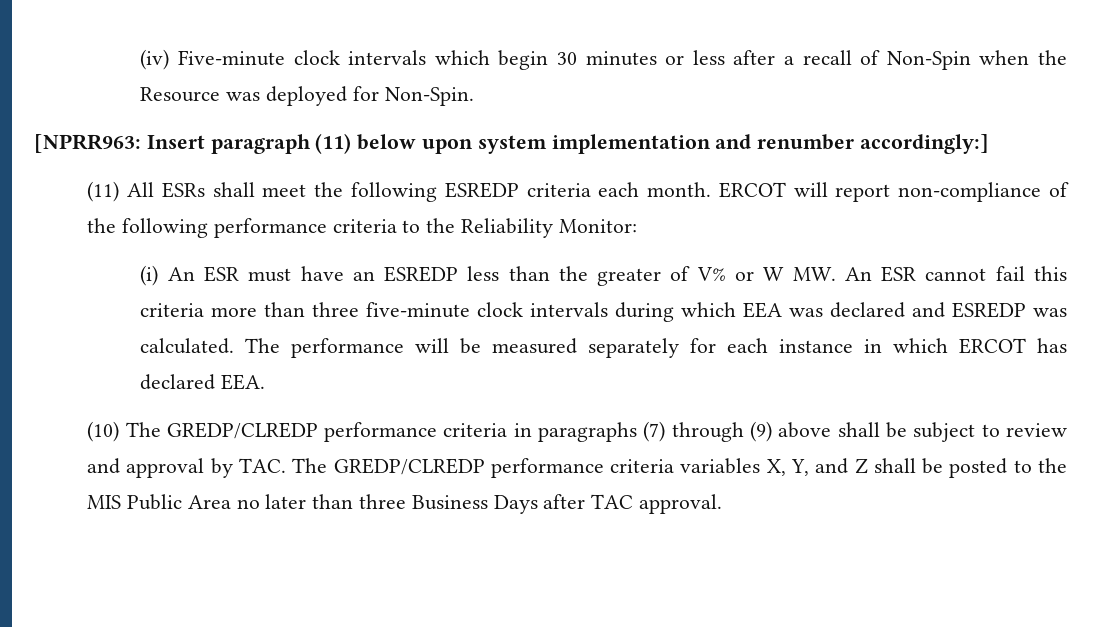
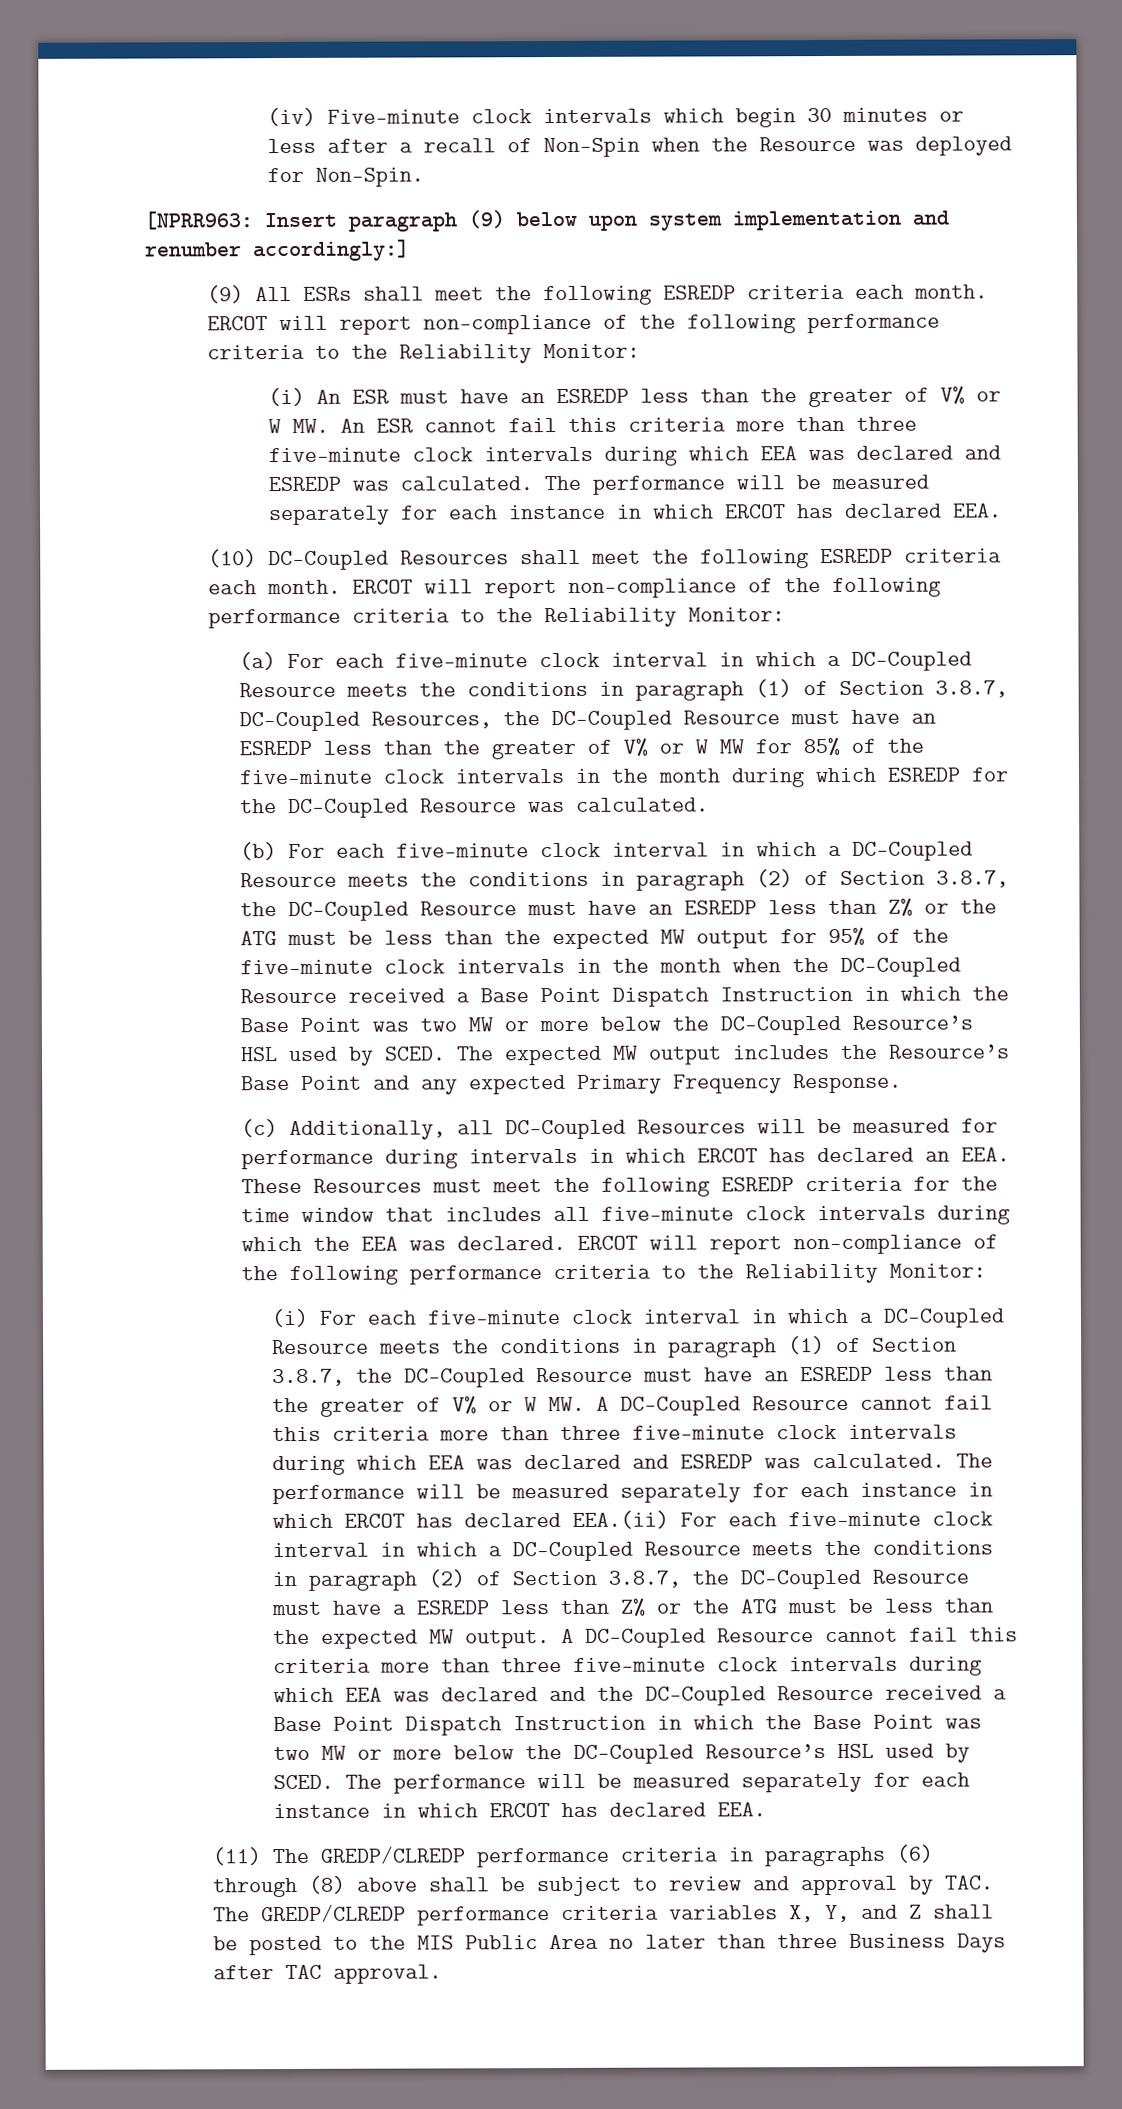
- [NPRR963: Insert paragraph (11) below upon system implementation and renumber accordingly:]
+ [NPRR963: Insert paragraph (9) below upon system implementation and renumber accordingly:]
- (11) All ESRs shall meet the following ESREDP criteria each month.
+ (9) All ESRs shall meet the following ESREDP criteria each month.
- (10) The GREDP/CLREDP performance criteria in paragraphs (7) through (9) above shall be subject to review and approval by TAC. The GREDP/CLREDP performance criteria variables X, Y, and Z shall be posted to the MIS Public Area no later than three Business Days after TAC approval.
+ (10) DC-Coupled Resources shall meet the following ESREDP criteria each month. ERCOT will report non-compliance of the following performance criteria to the Reliability Monitor:
+ (a) For each five-minute clock interval in which a DC-Coupled Resource meets the conditions in paragraph (1) of Section 3.8.7, DC-Coupled Resources, the DC-Coupled Resource must have an ESREDP less than the greater of V% or W MW for 85% of the five-minute clock intervals in the month during which ESREDP for the DC-Coupled Resource was calculated.
+ (b) For each five-minute clock interval in which a DC-Coupled Resource meets the conditions in paragraph (2) of Section 3.8.7, the DC-Coupled Resource must have an ESREDP less than Z% or the ATG must be less than the expected MW output for 95% of the five-minute clock intervals in the month when the DC-Coupled Resource received a Base Point Dispatch Instruction in which the Base Point was two MW or more below the DC-Coupled Resource’s HSL used by SCED. The expected MW output includes the Resource’s Base Point and any expected Primary Frequency Response.
+ (c) Additionally, all DC-Coupled Resources will be measured for performance during intervals in which ERCOT has declared an EEA. These Resources must meet the following ESREDP criteria for the time window that includes all five-minute clock intervals during which the EEA was declared. ERCOT will report non-compliance of the following performance criteria to the Reliability Monitor:
+ (i) For each five-minute clock interval in which a DC-Coupled Resource meets the conditions in paragraph (1) of Section 3.8.7, the DC-Coupled Resource must have an ESREDP less than the greater of V% or W MW. A DC-Coupled Resource cannot fail this criteria more than three five-minute clock intervals during which EEA was declared and ESREDP was calculated. The performance will be measured separately for each instance in which ERCOT has declared EEA.(ii) For each five-minute clock interval in which a DC-Coupled Resource meets the conditions in paragraph (2) of Section 3.8.7, the DC-Coupled Resource must have a ESREDP less than Z% or the ATG must be less than the expected MW output. A DC-Coupled Resource cannot fail this criteria more than three five-minute clock intervals during which EEA was declared and the DC-Coupled Resource received a Base Point Dispatch Instruction in which the Base Point was two MW or more below the DC-Coupled Resource’s HSL used by SCED. The performance will be measured separately for each instance in which ERCOT has declared EEA.
+ (11) The GREDP/CLREDP performance criteria in paragraphs (6) through (8) above shall be subject to review and approval by TAC. The GREDP/CLREDP performance criteria variables X, Y, and Z shall be posted to the MIS Public Area no later than three Business Days after TAC approval.

